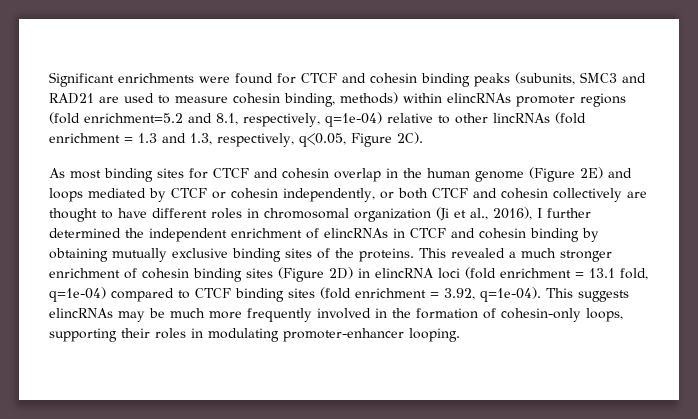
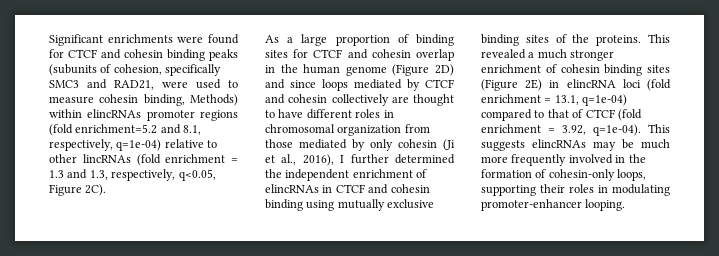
- Significant enrichments were found for CTCF and cohesin binding peaks (subunits, SMC3 and RAD21 are used to measure cohesin binding, methods) within elincRNAs promoter regions (fold enrichment=5.2 and 8.1, respectively, q=1e-04) relative to other lincRNAs (fold enrichment = 1.3 and 1.3, respectively, q<0.05, Figure 2C).
+ Significant enrichments were found for CTCF and cohesin binding peaks (subunits of cohesion, specifically SMC3 and RAD21, were used to measure cohesin binding, Methods) within elincRNAs promoter regions (fold enrichment=5.2 and 8.1, respectively, q=1e-04) relative to other lincRNAs (fold enrichment = 1.3 and 1.3, respectively, q<0.05, Figure 2C).
- As most binding sites for CTCF and cohesin overlap in the human genome (Figure 2E) and loops mediated by CTCF or cohesin independently, or both CTCF and cohesin collectively are thought to have different roles in chromosomal organization (Ji et al., 2016), I further determined the independent enrichment of elincRNAs in CTCF and cohesin binding by obtaining mutually exclusive binding sites of the proteins.
+ As a large proportion of binding sites for CTCF and cohesin overlap in the human genome (Figure 2D) and since loops mediated by CTCF and cohesin collectively are thought to have different roles in chromosomal organization from those mediated by only cohesin (Ji et al., 2016), I further determined the independent enrichment of elincRNAs in CTCF and cohesin binding using mutually exclusive binding sites of the proteins.
- This revealed a much stronger enrichment of cohesin binding sites (Figure 2D) in elincRNA loci (fold enrichment = 13.1 fold, q=1e-04) compared to CTCF binding sites (fold enrichment = 3.92, q=1e-04).
+ This revealed a much stronger enrichment of cohesin binding sites (Figure 2E) in elincRNA loci (fold enrichment = 13.1, q=1e-04) compared to that of CTCF (fold enrichment = 3.92, q=1e-04).

